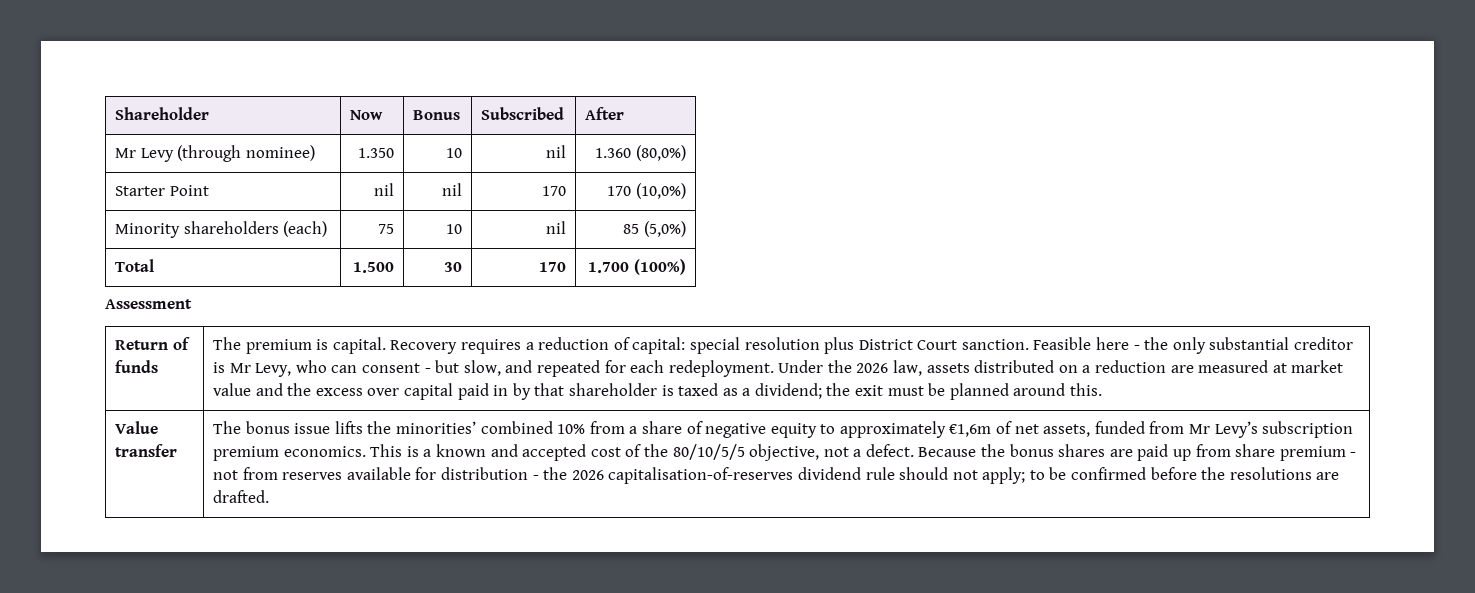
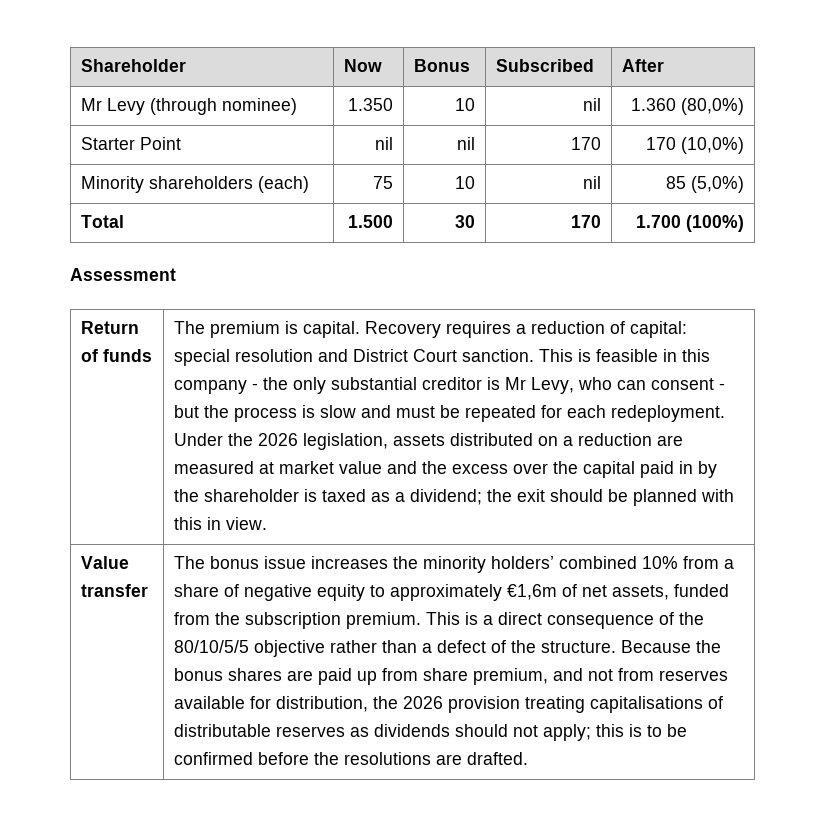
- Recovery requires a reduction of capital: special resolution plus District Court sanction.
+ Recovery requires a reduction of capital: special resolution and District Court sanction.
- Feasible here - the only substantial creditor is Mr Levy, who can consent - but slow, and repeated for each redeployment.
+ This is feasible in this company - the only substantial creditor is Mr Levy, who can consent - but the process is slow and must be repeated for each redeployment.
- Under the 2026 law, assets distributed on a reduction are measured at market value and the excess over capital paid in by that shareholder is taxed as a dividend; the exit must be planned around this.
+ Under the 2026 legislation, assets distributed on a reduction are measured at market value and the excess over the capital paid in by the shareholder is taxed as a dividend; the exit should be planned with this in view.
- The bonus issue lifts the minorities’ combined 10% from a share of negative equity to approximately €1,6m of net assets, funded from Mr Levy’s subscription premium economics. This is a known and accepted cost of the 80/10/5/5 objective, not a defect.
+ The bonus issue increases the minority holders’ combined 10% from a share of negative equity to approximately €1,6m of net assets, funded from the subscription premium. This is a direct consequence of the 80/10/5/5 objective rather than a defect of the structure.
- Because the bonus shares are paid up from share premium - not from reserves available for distribution - the 2026 capitalisation-of-reserves dividend rule should not apply; to be confirmed before the resolutions are drafted.
+ Because the bonus shares are paid up from share premium, and not from reserves available for distribution, the 2026 provision treating capitalisations of distributable reserves as dividends should not apply; this is to be confirmed before the resolutions are drafted.

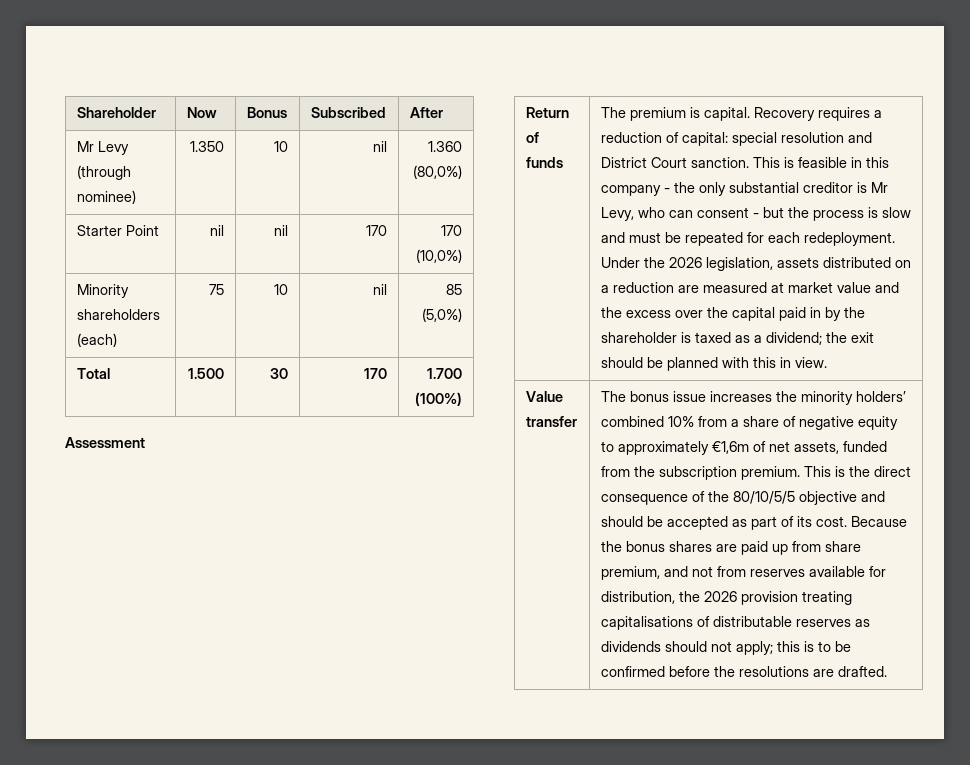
- This is a direct consequence of the 80/10/5/5 objective rather than a defect of the structure.
+ This is the direct consequence of the 80/10/5/5 objective and should be accepted as part of its cost.

